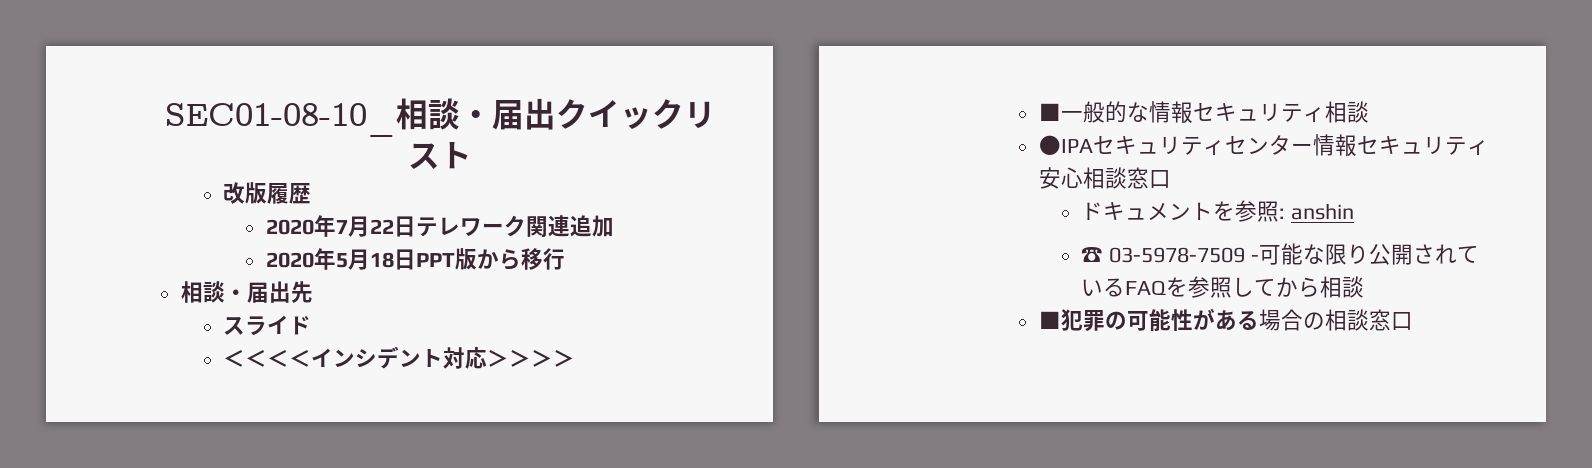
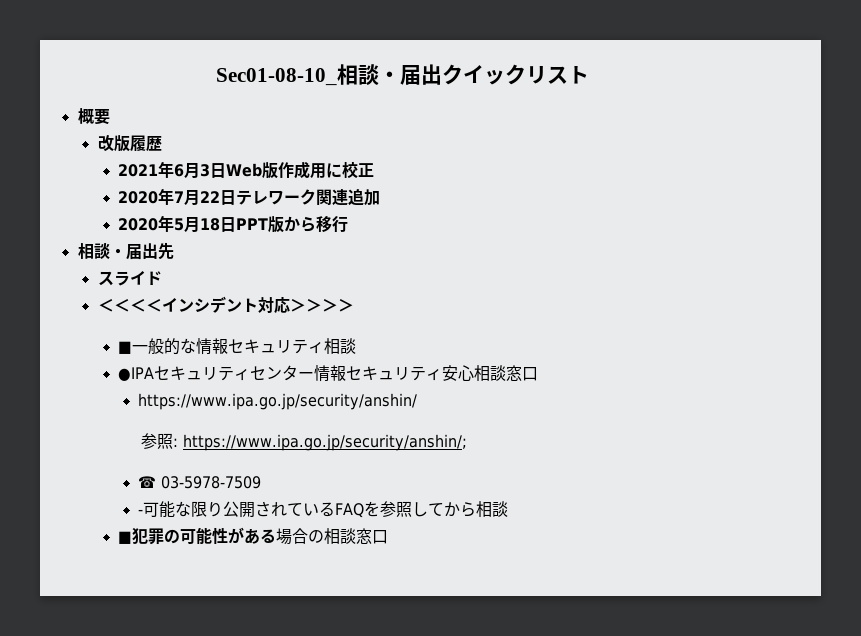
- SEC01-08-10_相談・届出クイックリスト
+ Sec01-08-10_相談・届出クイックリスト
+ 概要
+ 2021年6月3日Web版作成用に校正
- ドキュメントを参照: anshin
+ https://www.ipa.go.jp/security/anshin/
+ 参照: https://www.ipa.go.jp/security/anshin/;
- ☎ 03-5978-7509 -可能な限り公開されているFAQを参照してから相談
+ ☎ 03-5978-7509
+ -可能な限り公開されているFAQを参照してから相談

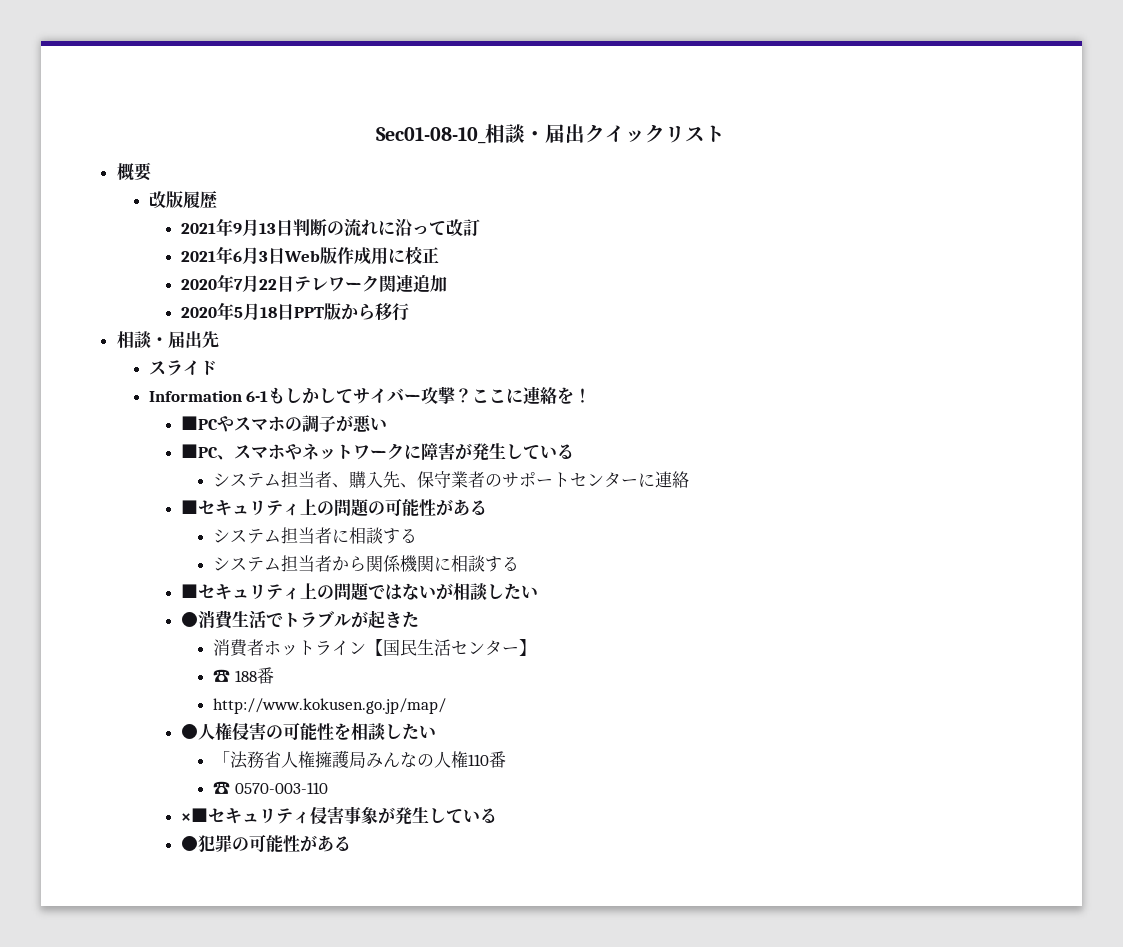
+ 2021年9月13日判断の流れに沿って改訂
- ＜＜＜＜インシデント対応＞＞＞＞
- ■一般的な情報セキュリティ相談
- ●IPAセキュリティセンター情報セキュリティ安心相談窓口
- https://www.ipa.go.jp/security/anshin/
- 参照: https://www.ipa.go.jp/security/anshin/;
- ☎ 03-5978-7509
- -可能な限り公開されているFAQを参照してから相談
- ■犯罪の可能性がある場合の相談窓口
+ Information 6-1もしかしてサイバー攻撃？ここに連絡を！
+ ■PCやスマホの調子が悪い
+ ■PC、スマホやネットワークに障害が発生している
+ システム担当者、購入先、保守業者のサポートセンターに連絡
+ ■セキュリティ上の問題の可能性がある
+ システム担当者に相談する
+ システム担当者から関係機関に相談する
+ ■セキュリティ上の問題ではないが相談したい
+ ●消費生活でトラブルが起きた
+ 消費者ホットライン【国民生活センター】
+ ☎ 188番
+ http://www.kokusen.go.jp/map/
+ ●人権侵害の可能性を相談したい
+ 「法務省人権擁護局みんなの人権110番
+ ☎ 0570-003-110
+ ×■セキュリティ侵害事象が発生している
+ ●犯罪の可能性がある

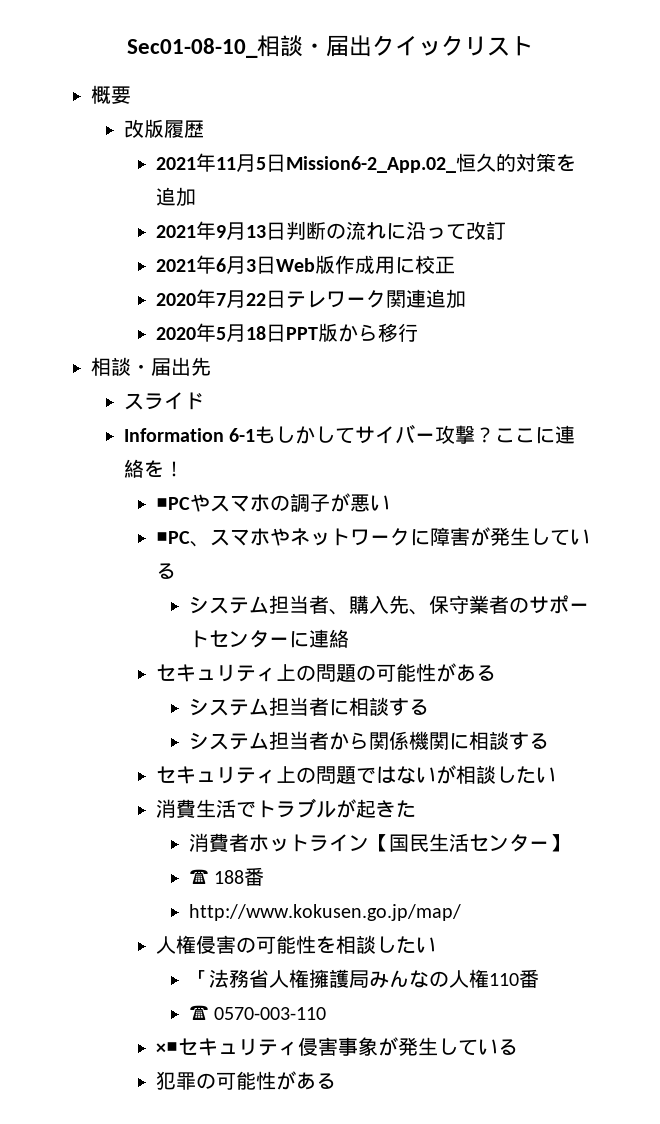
+ 2021年11月5日Mission6-2_App.02_恒久的対策を追加
- ■セキュリティ上の問題の可能性がある
+ セキュリティ上の問題の可能性がある
- ■セキュリティ上の問題ではないが相談したい
+ セキュリティ上の問題ではないが相談したい
- ●消費生活でトラブルが起きた
+ 消費生活でトラブルが起きた
- ●人権侵害の可能性を相談したい
+ 人権侵害の可能性を相談したい
- ●犯罪の可能性がある
+ 犯罪の可能性がある

